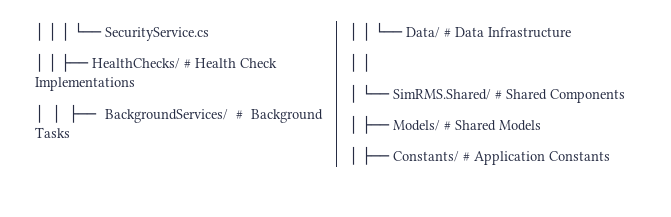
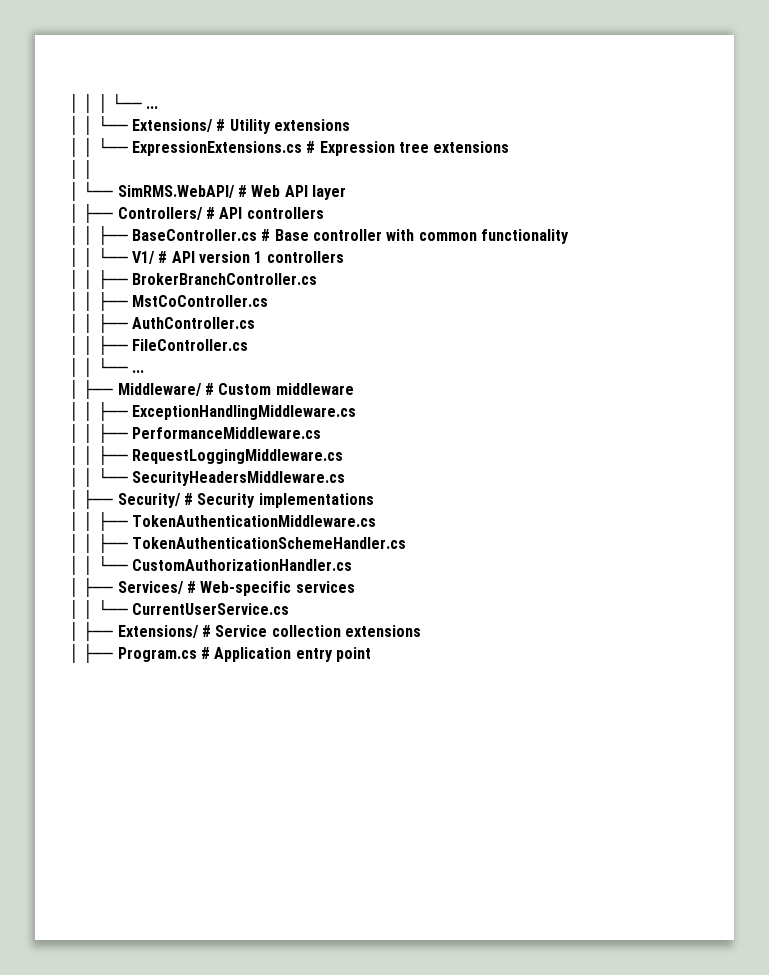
- │ │ │ └── SecurityService.cs
- │ │ ├── HealthChecks/ # Health Check Implementations
- │ │ ├── BackgroundServices/ # Background Tasks
- │ │ └── Data/ # Data Infrastructure
+ │ │ │ └── ...
+ │ │ └── Extensions/ # Utility extensions
+ │ │ └── ExpressionExtensions.cs # Expression tree extensions
  │ │
- │ └── SimRMS.Shared/ # Shared Components
- │ ├── Models/ # Shared Models
- │ ├── Constants/ # Application Constants
+ │ └── SimRMS.WebAPI/ # Web API layer
+ │ ├── Controllers/ # API controllers
+ │ │ ├── BaseController.cs # Base controller with common functionality
+ │ │ └── V1/ # API version 1 controllers
+ │ │ ├── BrokerBranchController.cs
+ │ │ ├── MstCoController.cs
+ │ │ ├── AuthController.cs
+ │ │ ├── FileController.cs
+ │ │ └── ...
+ │ ├── Middleware/ # Custom middleware
+ │ │ ├── ExceptionHandlingMiddleware.cs
+ │ │ ├── PerformanceMiddleware.cs
+ │ │ ├── RequestLoggingMiddleware.cs
+ │ │ └── SecurityHeadersMiddleware.cs
+ │ ├── Security/ # Security implementations
+ │ │ ├── TokenAuthenticationMiddleware.cs
+ │ │ ├── TokenAuthenticationSchemeHandler.cs
+ │ │ └── CustomAuthorizationHandler.cs
+ │ ├── Services/ # Web-specific services
+ │ │ └── CurrentUserService.cs
+ │ ├── Extensions/ # Service collection extensions
+ │ ├── Program.cs # Application entry point

